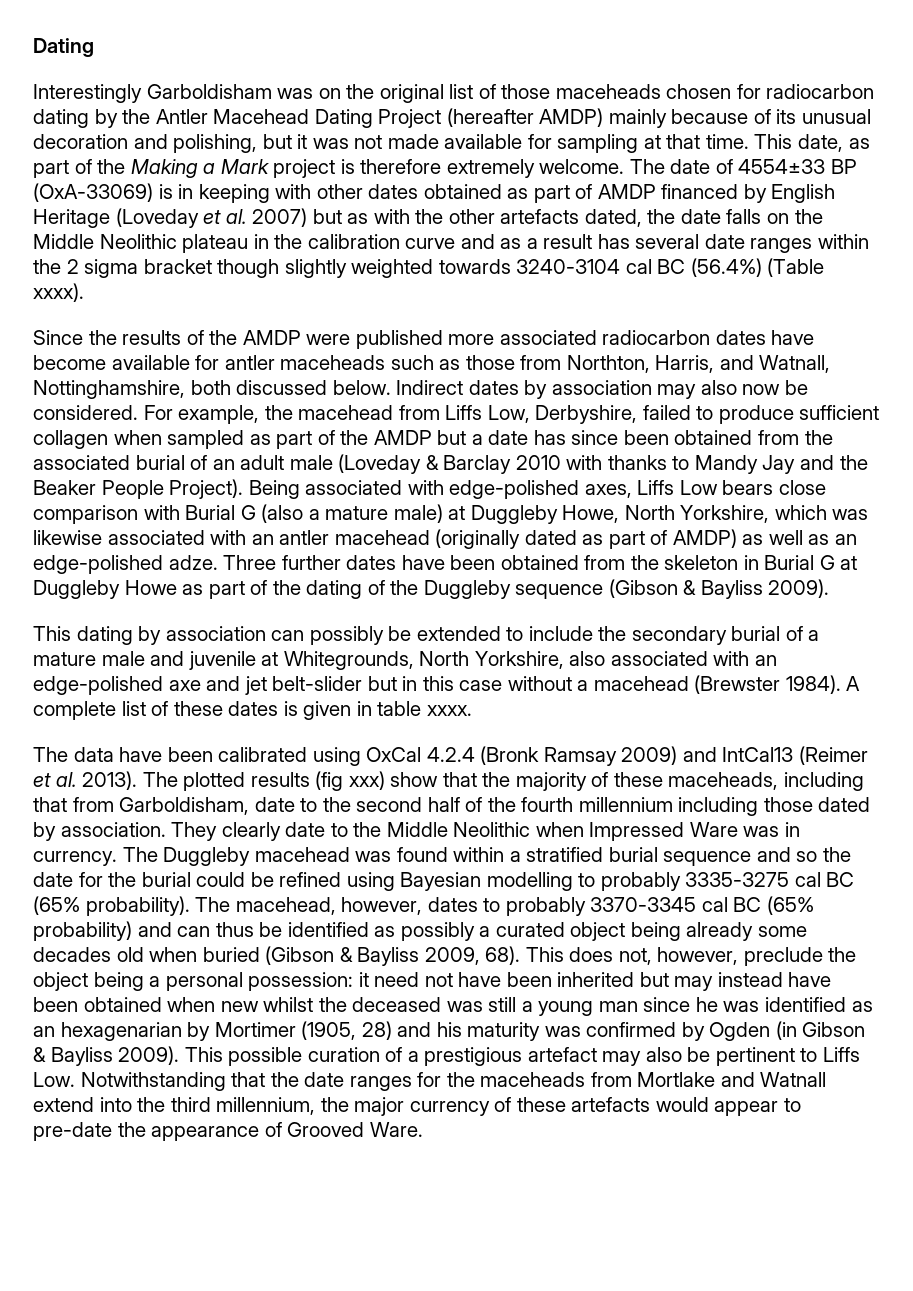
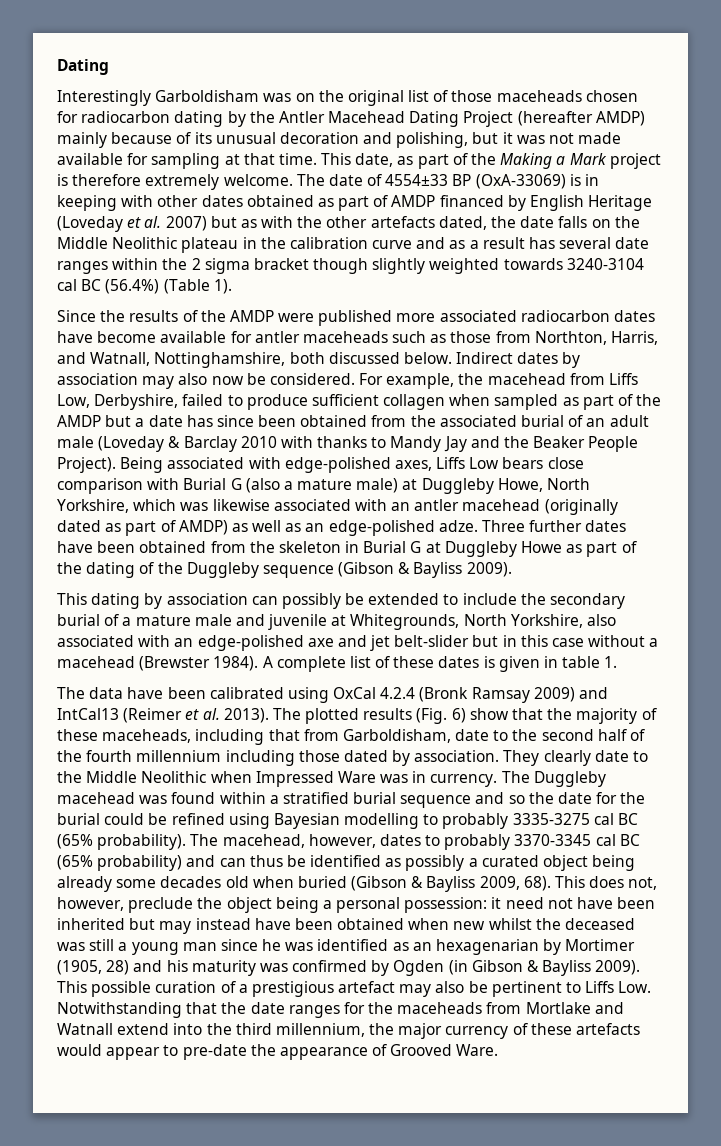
- The date of 4554±33 BP (OxA-33069) is in keeping with other dates obtained as part of AMDP financed by English Heritage (Loveday et al. 2007) but as with the other artefacts dated, the date falls on the Middle Neolithic plateau in the calibration curve and as a result has several date ranges within the 2 sigma bracket though slightly weighted towards 3240-3104 cal BC (56.4%) (Table xxxx).
+ The date of 4554±33 BP (OxA-33069) is in keeping with other dates obtained as part of AMDP financed by English Heritage (Loveday et al. 2007) but as with the other artefacts dated, the date falls on the Middle Neolithic plateau in the calibration curve and as a result has several date ranges within the 2 sigma bracket though slightly weighted towards 3240-3104 cal BC (56.4%) (Table 1).
- A complete list of these dates is given in table xxxx.
+ A complete list of these dates is given in table 1.
- The plotted results (fig xxx) show that the majority of these maceheads, including that from Garboldisham, date to the second half of the fourth millennium including those dated by association.
+ The plotted results (Fig. 6) show that the majority of these maceheads, including that from Garboldisham, date to the second half of the fourth millennium including those dated by association.

